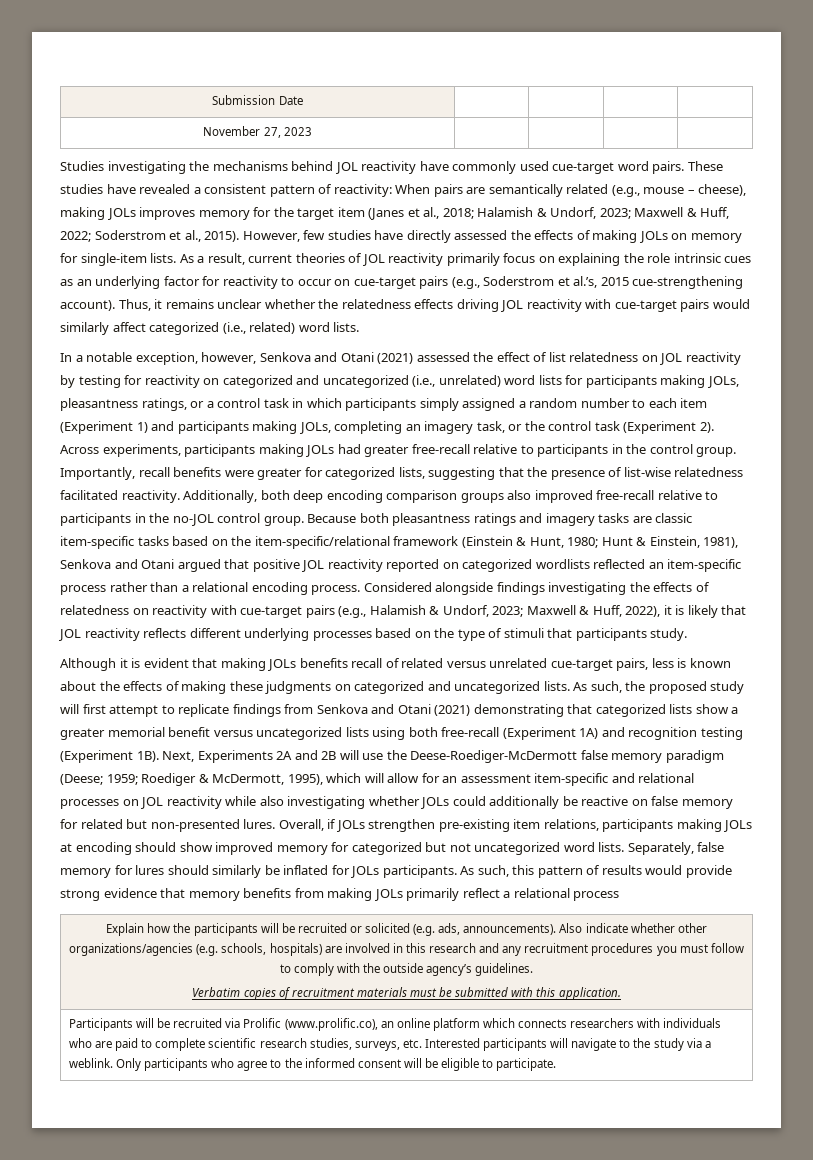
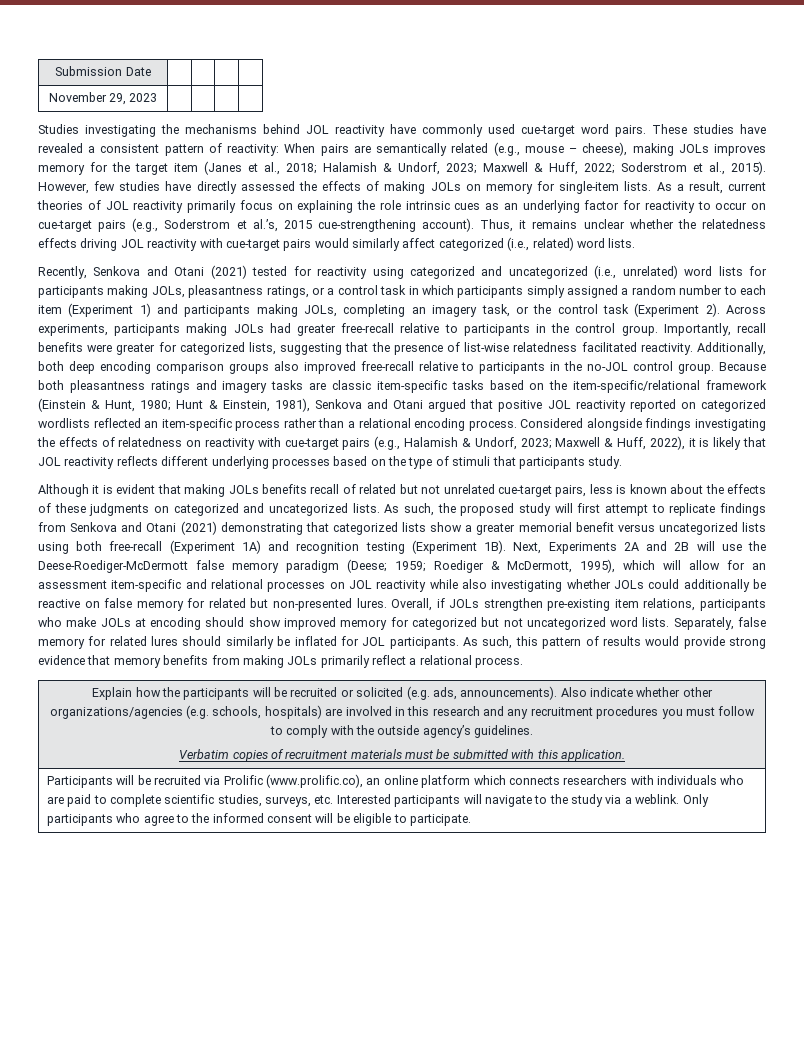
- November 27, 2023 | | | |
+ November 29, 2023 | | | |
- In a notable exception, however, Senkova and Otani (2021) assessed the effect of list relatedness on JOL reactivity by testing for reactivity on categorized and uncategorized (i.e., unrelated) word lists for participants making JOLs, pleasantness ratings, or a control task in which participants simply assigned a random number to each item (Experiment 1) and participants making JOLs, completing an imagery task, or the control task (Experiment 2).
+ Recently, Senkova and Otani (2021) tested for reactivity using categorized and uncategorized (i.e., unrelated) word lists for participants making JOLs, pleasantness ratings, or a control task in which participants simply assigned a random number to each item (Experiment 1) and participants making JOLs, completing an imagery task, or the control task (Experiment 2).
- Although it is evident that making JOLs benefits recall of related versus unrelated cue-target pairs, less is known about the effects of making these judgments on categorized and uncategorized lists.
+ Although it is evident that making JOLs benefits recall of related but not unrelated cue-target pairs, less is known about the effects of these judgments on categorized and uncategorized lists.
- Overall, if JOLs strengthen pre-existing item relations, participants making JOLs at encoding should show improved memory for categorized but not uncategorized word lists.
+ Overall, if JOLs strengthen pre-existing item relations, participants who make JOLs at encoding should show improved memory for categorized but not uncategorized word lists.
- Separately, false memory for lures should similarly be inflated for JOLs participants.
+ Separately, false memory for related lures should similarly be inflated for JOL participants.
- As such, this pattern of results would provide strong evidence that memory benefits from making JOLs primarily reflect a relational process
+ As such, this pattern of results would provide strong evidence that memory benefits from making JOLs primarily reflect a relational process.
- Participants will be recruited via Prolific (www.prolific.co), an online platform which connects researchers with individuals who are paid to complete scientific research studies, surveys, etc. Interested participants will navigate to the study via a weblink.
+ Participants will be recruited via Prolific (www.prolific.co), an online platform which connects researchers with individuals who are paid to complete scientific studies, surveys, etc. Interested participants will navigate to the study via a weblink.

